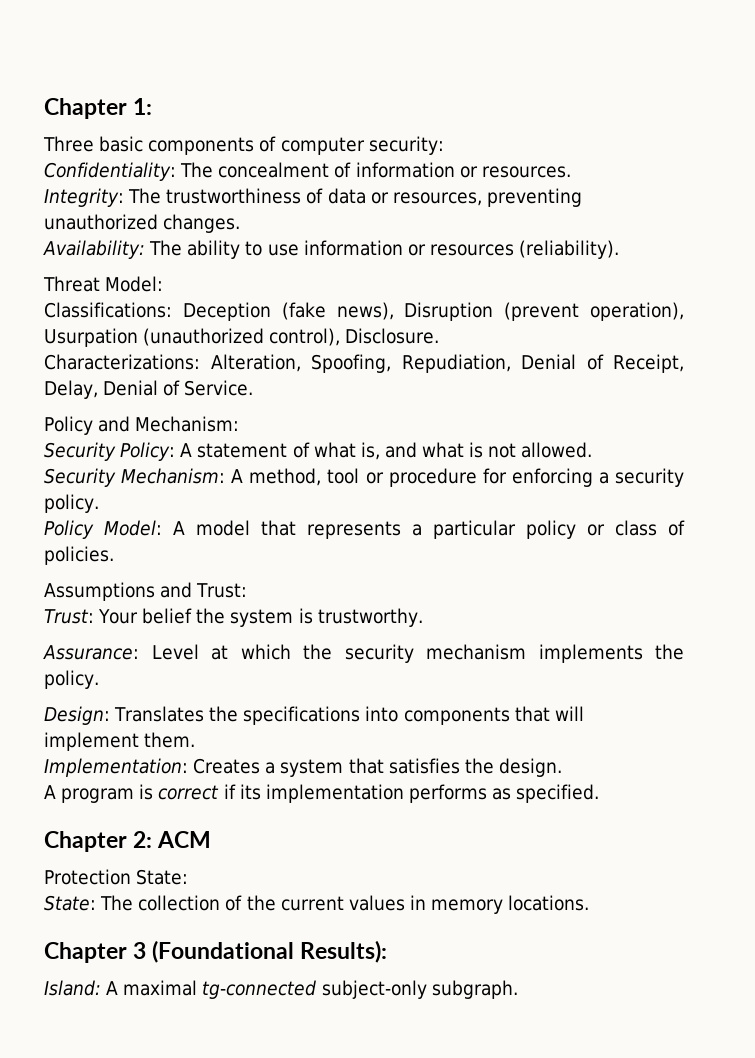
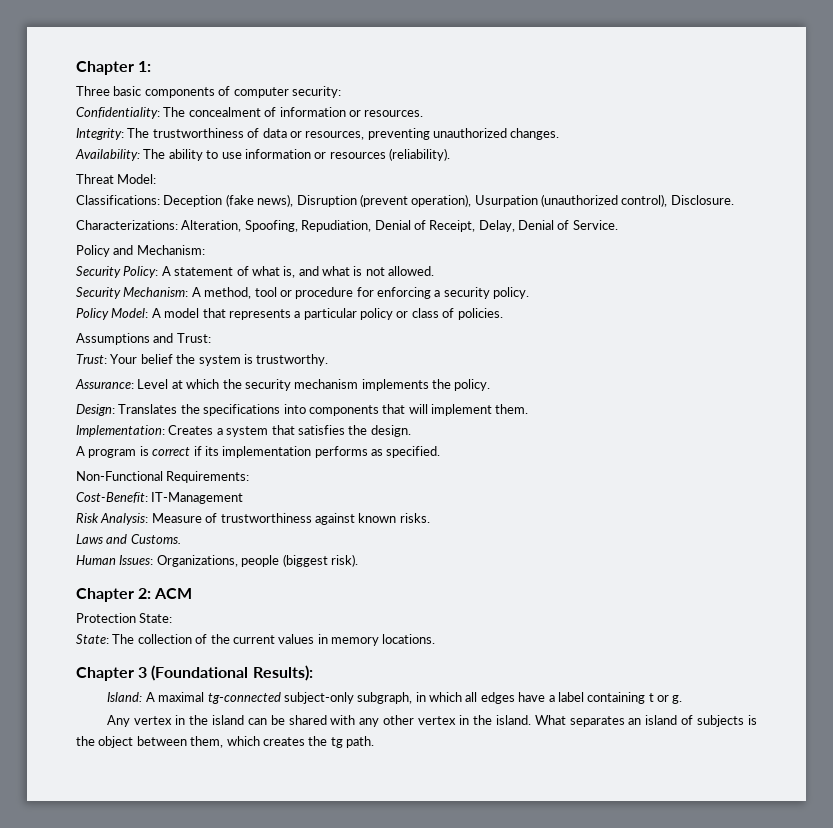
+ Non-Functional Requirements:
+ Cost-Benefit: IT-Management
+ Risk Analysis: Measure of trustworthiness against known risks.
+ Laws and Customs.
+ Human Issues: Organizations, people (biggest risk).
- Island: A maximal tg-connected subject-only subgraph.
+ Island: A maximal tg-connected subject-only subgraph, in which all edges have a label containing t or g.
+ Any vertex in the island can be shared with any other vertex in the island. What separates an island of subjects is the object between them, which creates the tg path.

